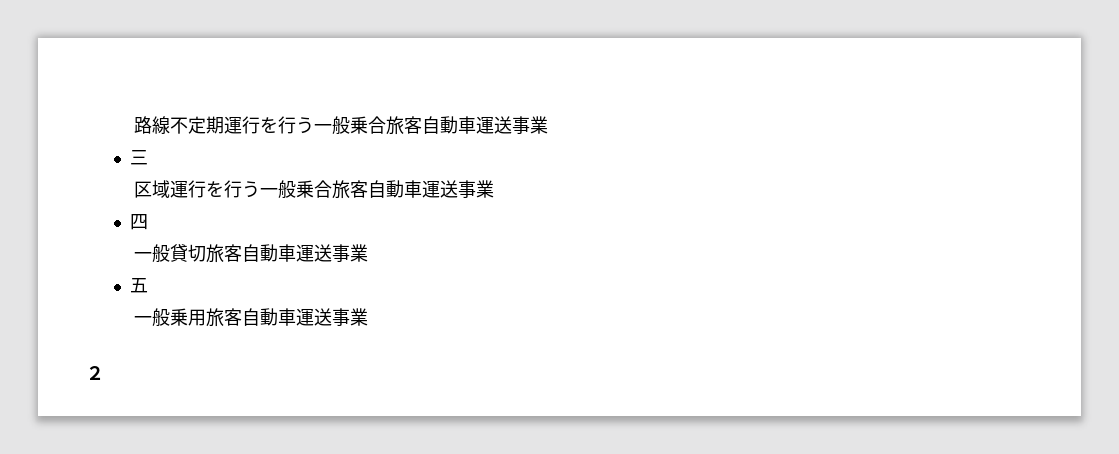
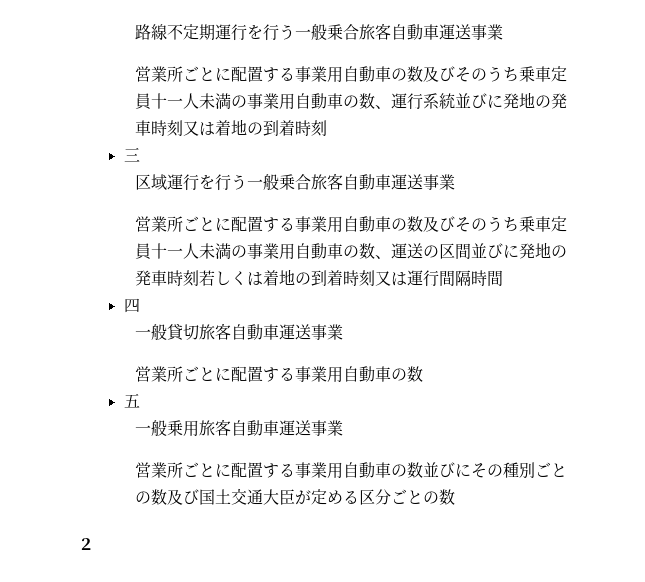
+ 営業所ごとに配置する事業用自動車の数及びそのうち乗車定員十一人未満の事業用自動車の数、運行系統並びに発地の発車時刻又は着地の到着時刻
+ 営業所ごとに配置する事業用自動車の数及びそのうち乗車定員十一人未満の事業用自動車の数、運送の区間並びに発地の発車時刻若しくは着地の到着時刻又は運行間隔時間
  一般貸切旅客自動車運送事業
+ 営業所ごとに配置する事業用自動車の数
+ 営業所ごとに配置する事業用自動車の数並びにその種別ごとの数及び国土交通大臣が定める区分ごとの数

